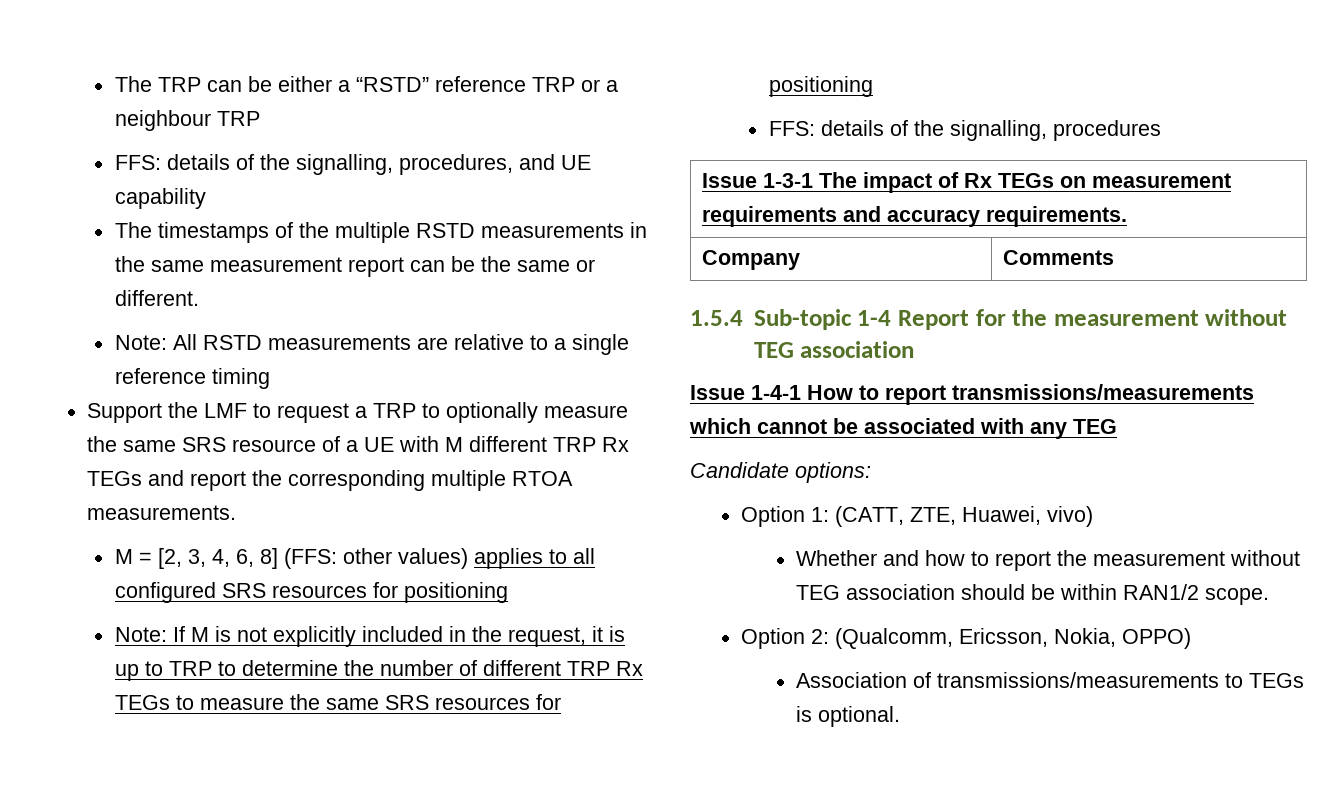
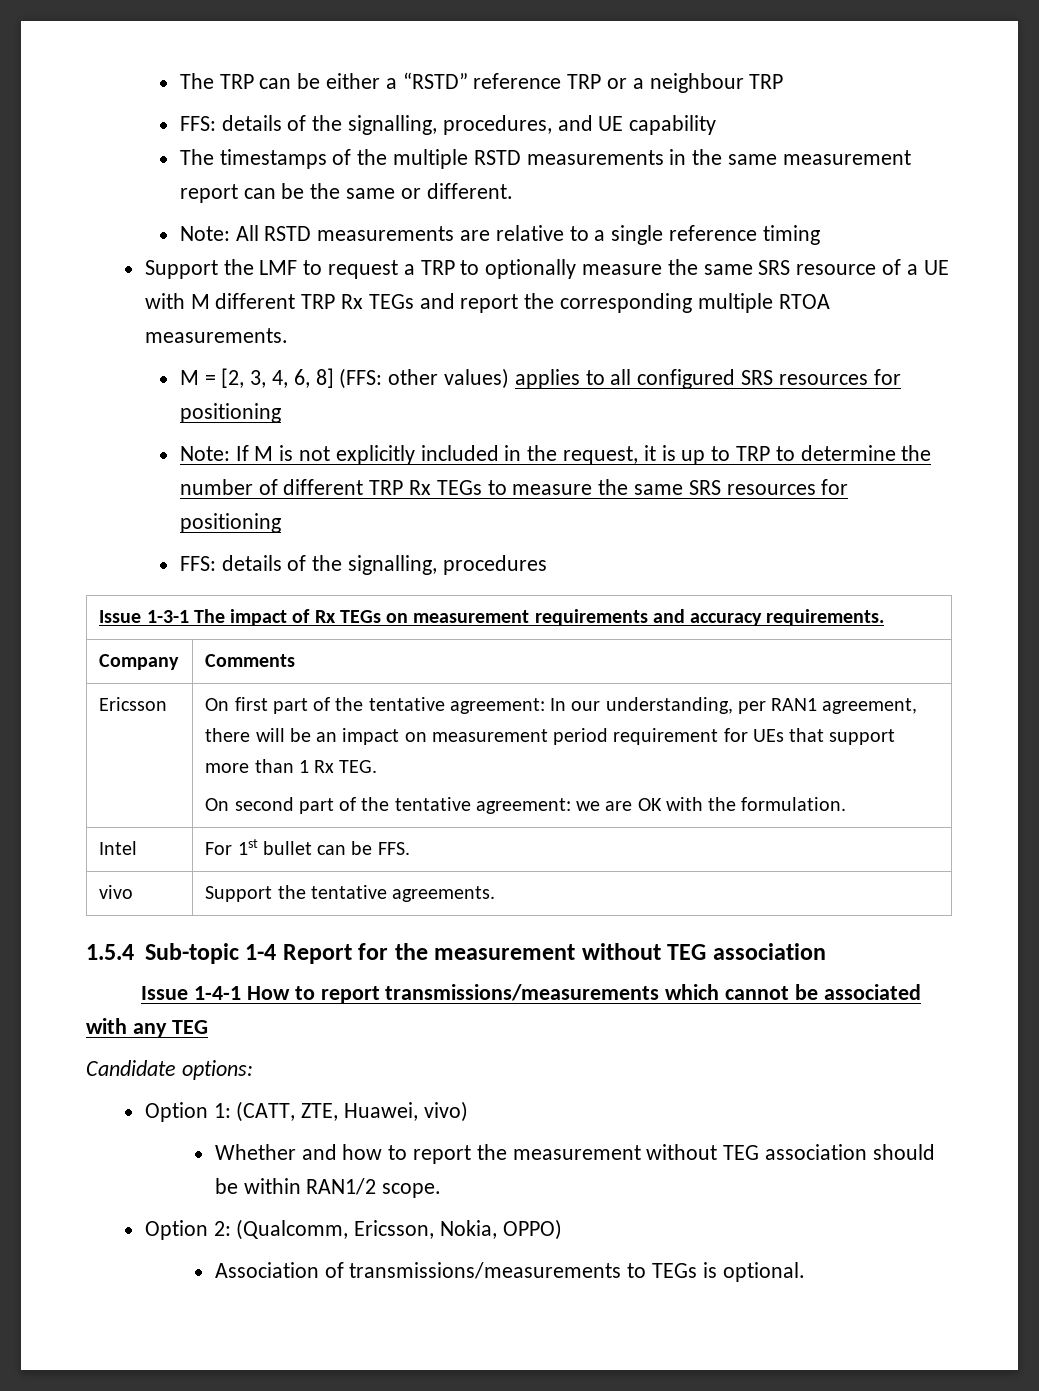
+ Ericsson | On first part of the tentative agreement: In our understanding, per RAN1 agreement, there will be an impact on measurement period requirement for UEs that support more than 1 Rx TEG.
+ On second part of the tentative agreement: we are OK with the formulation.
+ Intel | For 1st bullet can be FFS.
+ vivo | Support the tentative agreements.

